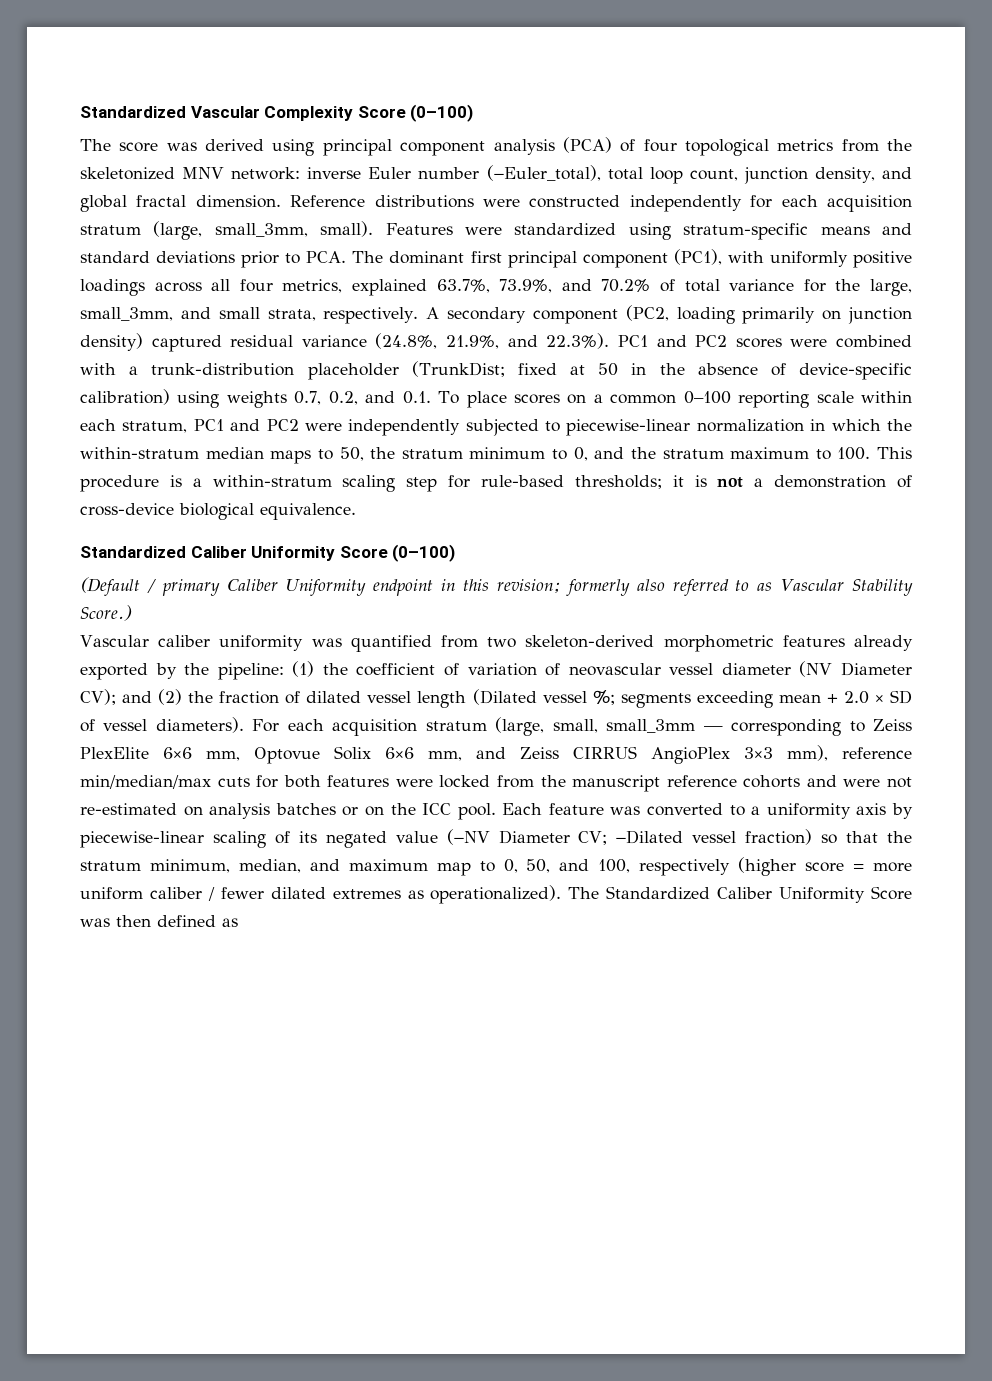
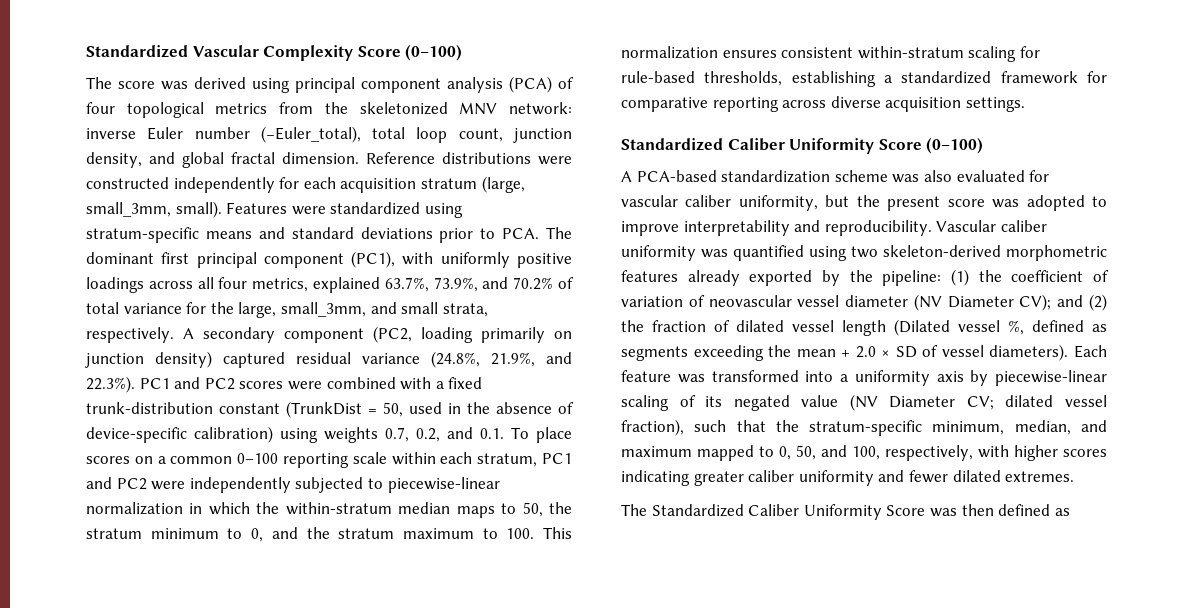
- A secondary component (PC2, loading primarily on junction density) captured residual variance (24.8%, 21.9%, and 22.3%). PC1 and PC2 scores were combined with a trunk-distribution placeholder (TrunkDist; fixed at 50 in the absence of device-specific calibration) using weights 0.7, 0.2, and 0.1. To place scores on a common 0–100 reporting scale within each stratum, PC1 and PC2 were independently subjected to piecewise-linear normalization in which the within-stratum median maps to 50, the stratum minimum to 0, and the stratum maximum to 100. This procedure is a within-stratum scaling step for rule-based thresholds; it is not a demonstration of cross-device biological equivalence.
+ A secondary component (PC2, loading primarily on junction density) captured residual variance (24.8%, 21.9%, and 22.3%). PC1 and PC2 scores were combined with a fixed trunk-distribution constant (TrunkDist = 50, used in the absence of device-specific calibration) using weights 0.7, 0.2, and 0.1. To place scores on a common 0–100 reporting scale within each stratum, PC1 and PC2 were independently subjected to piecewise-linear normalization in which the within-stratum median maps to 50, the stratum minimum to 0, and the stratum maximum to 100. This normalization ensures consistent within-stratum scaling for rule-based thresholds, establishing a standardized framework for comparative reporting across diverse acquisition settings.
- (Default / primary Caliber Uniformity endpoint in this revision; formerly also referred to as Vascular Stability Score.)
- Vascular caliber uniformity was quantified from two skeleton-derived morphometric features already exported by the pipeline: (1) the coefficient of variation of neovascular vessel diameter (NV Diameter CV); and (2) the fraction of dilated vessel length (Dilated vessel %; segments exceeding mean + 2.0 × SD of vessel diameters).
+ A PCA-based standardization scheme was also evaluated for vascular caliber uniformity, but the present score was adopted to improve interpretability and reproducibility. Vascular caliber uniformity was quantified using two skeleton-derived morphometric features already exported by the pipeline: (1) the coefficient of variation of neovascular vessel diameter (NV Diameter CV); and (2) the fraction of dilated vessel length (Dilated vessel %, defined as segments exceeding the mean + 2.0 × SD of vessel diameters).
- For each acquisition stratum (large, small, small_3mm — corresponding to Zeiss PlexElite 6×6 mm, Optovue Solix 6×6 mm, and Zeiss CIRRUS AngioPlex 3×3 mm), reference min/median/max cuts for both features were locked from the manuscript reference cohorts and were not re-estimated on analysis batches or on the ICC pool.
- Each feature was converted to a uniformity axis by piecewise-linear scaling of its negated value (−NV Diameter CV; −Dilated vessel fraction) so that the stratum minimum, median, and maximum map to 0, 50, and 100, respectively (higher score = more uniform caliber / fewer dilated extremes as operationalized). The Standardized Caliber Uniformity Score was then defined as
+ Each feature was transformed into a uniformity axis by piecewise-linear scaling of its negated value (NV Diameter CV; dilated vessel fraction), such that the stratum-specific minimum, median, and maximum mapped to 0, 50, and 100, respectively, with higher scores indicating greater caliber uniformity and fewer dilated extremes.
+ The Standardized Caliber Uniformity Score was then defined as

